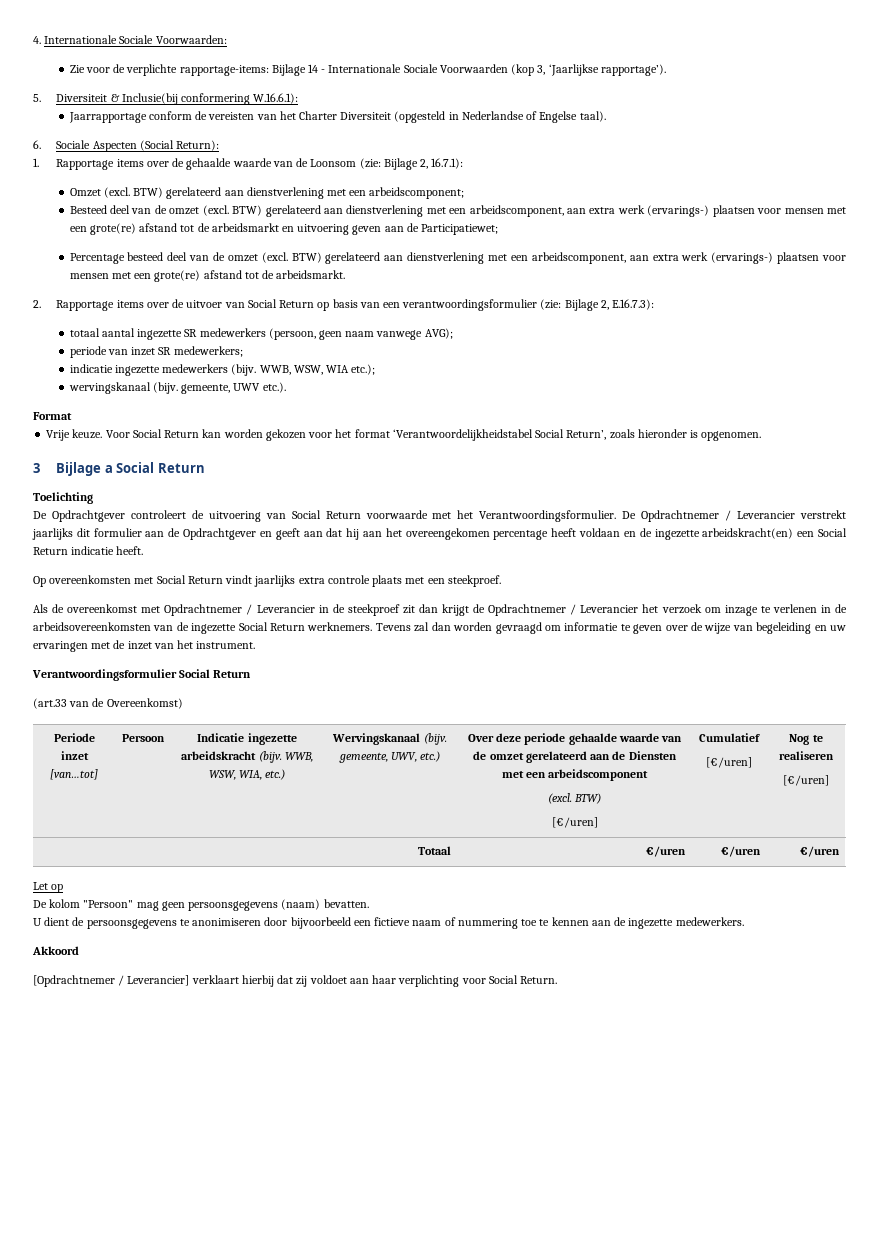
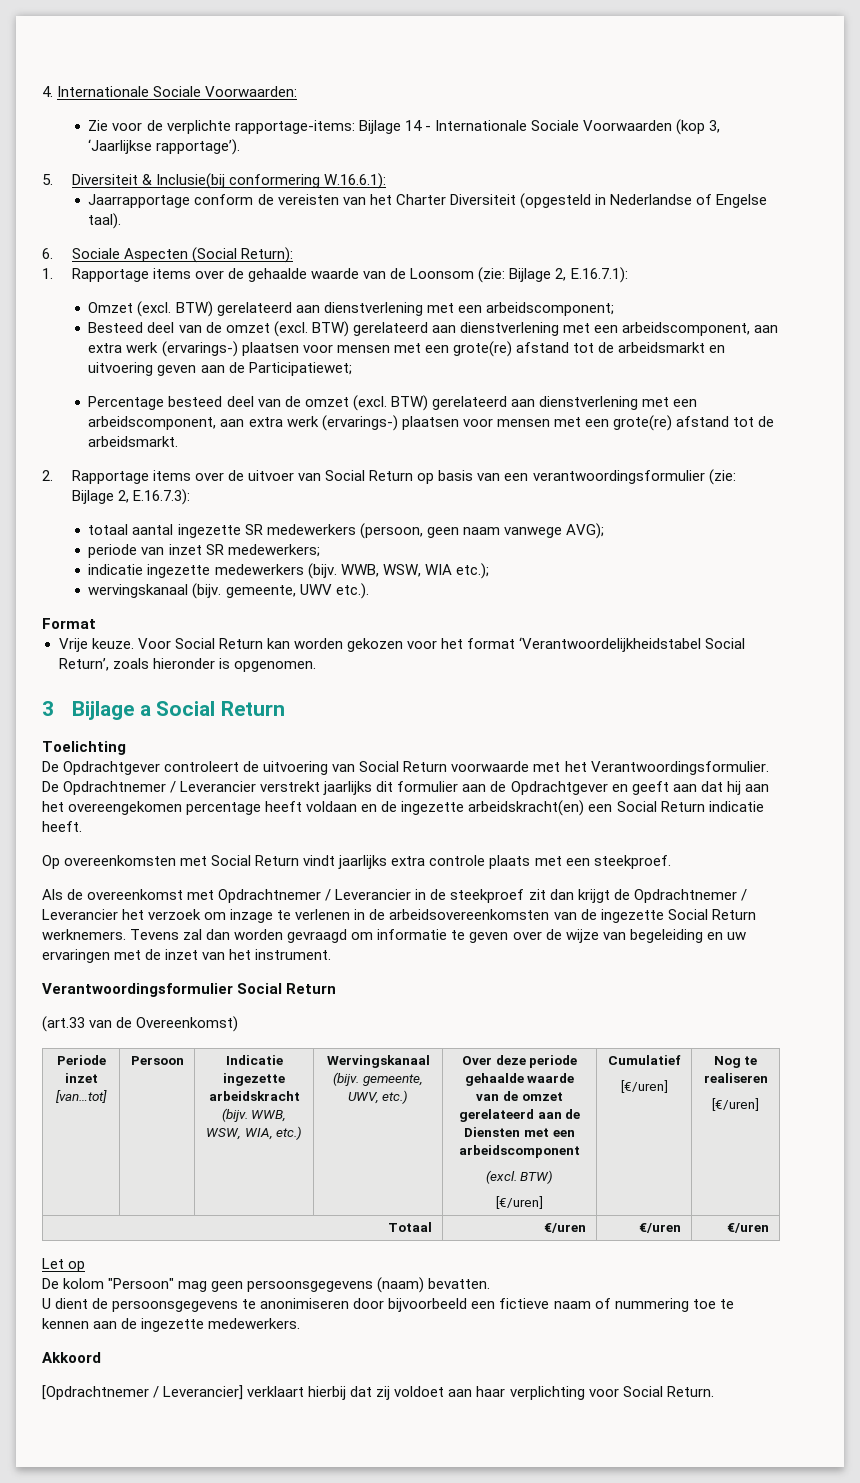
- 1. Rapportage items over de gehaalde waarde van de Loonsom (zie: Bijlage 2, 16.7.1):
+ 1. Rapportage items over de gehaalde waarde van de Loonsom (zie: Bijlage 2, E.16.7.1):

